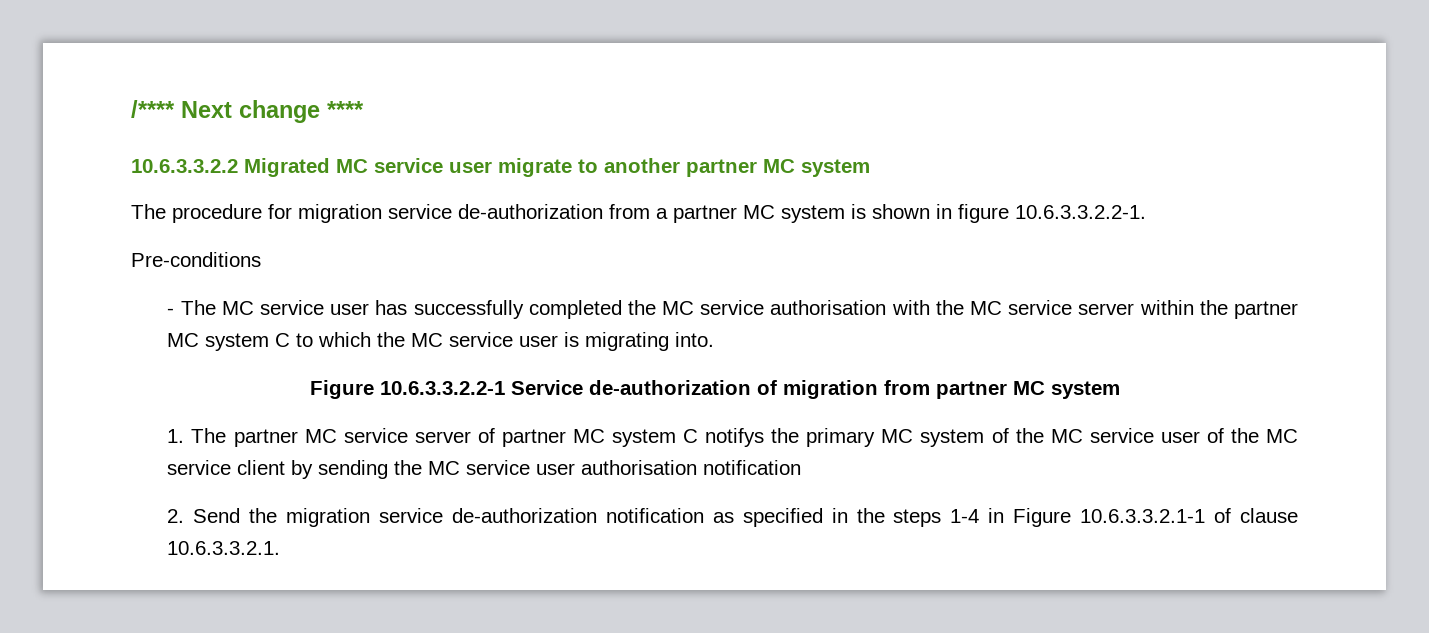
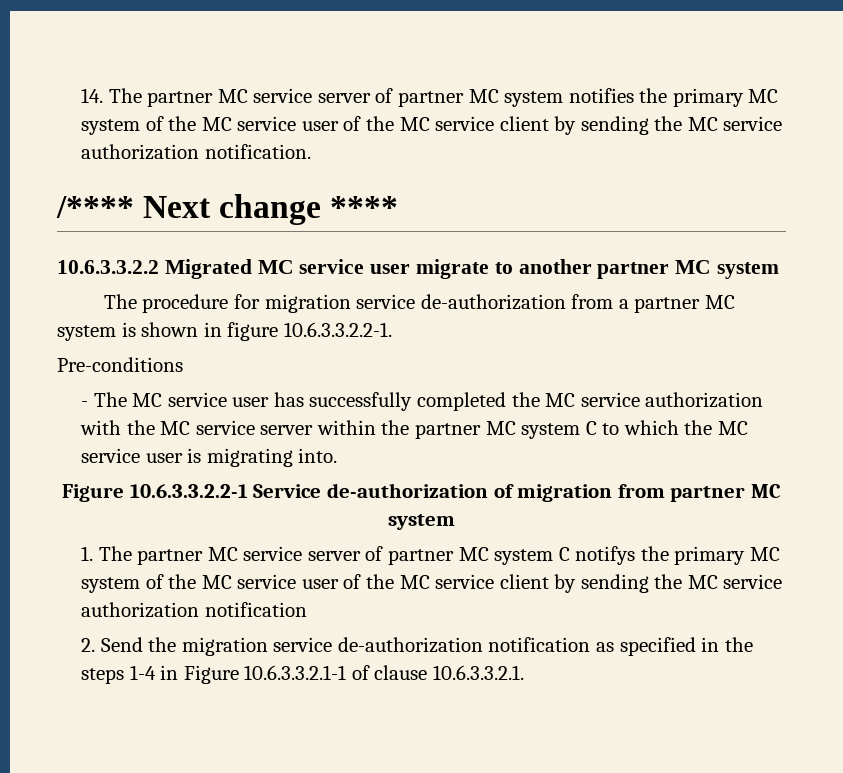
+ 14. The partner MC service server of partner MC system notifies the primary MC system of the MC service user of the MC service client by sending the MC service authorization notification.
- - The MC service user has successfully completed the MC service authorisation with the MC service server within the partner MC system C to which the MC service user is migrating into.
+ - The MC service user has successfully completed the MC service authorization with the MC service server within the partner MC system C to which the MC service user is migrating into.
- 1. The partner MC service server of partner MC system C notifys the primary MC system of the MC service user of the MC service client by sending the MC service user authorisation notification
+ 1. The partner MC service server of partner MC system C notifys the primary MC system of the MC service user of the MC service client by sending the MC service authorization notification

